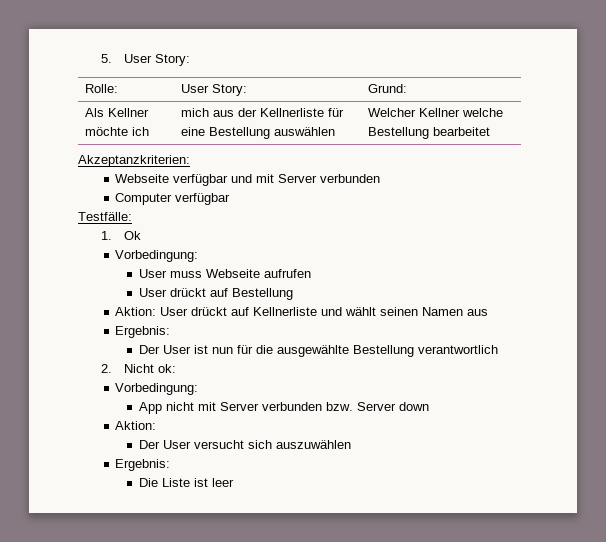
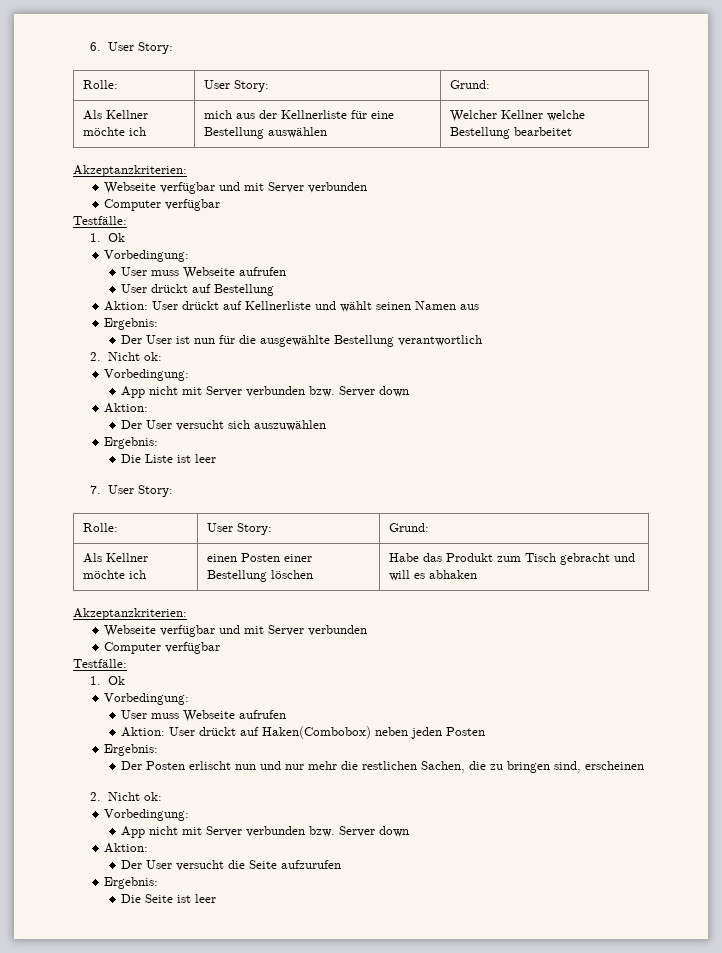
- 5. User Story:
+ 6. User Story:
+ 7. User Story:
+ Rolle: | User Story: | Grund:
+ Als Kellner möchte ich | einen Posten einer Bestellung löschen | Habe das Produkt zum Tisch gebracht und will es abhaken
+ Akzeptanzkriterien:
+ Webseite verfügbar und mit Server verbunden
+ Computer verfügbar
+ Testfälle:
+ 1. Ok
+ Vorbedingung:
+ User muss Webseite aufrufen
+ Aktion: User drückt auf Haken(Combobox) neben jeden Posten
+ Ergebnis:
+ Der Posten erlischt nun und nur mehr die restlichen Sachen, die zu bringen sind, erscheinen
+ 2. Nicht ok:
+ Vorbedingung:
+ App nicht mit Server verbunden bzw. Server down
+ Aktion:
+ Der User versucht die Seite aufzurufen
+ Ergebnis:
+ Die Seite ist leer

